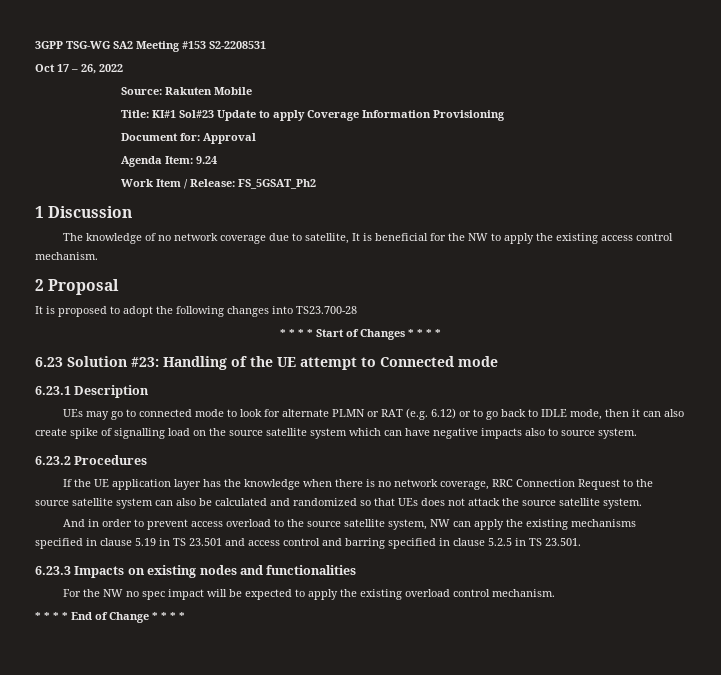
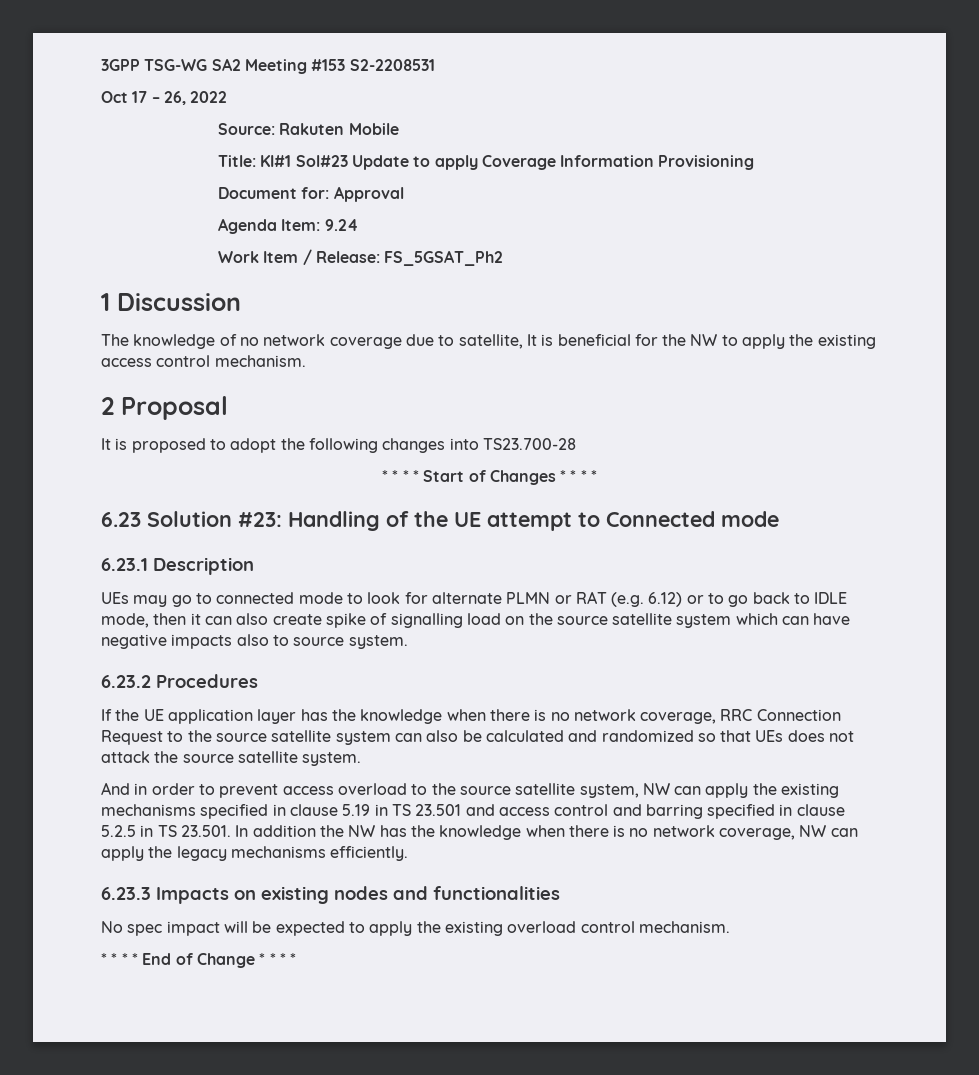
- And in order to prevent access overload to the source satellite system, NW can apply the existing mechanisms specified in clause 5.19 in TS 23.501 and access control and barring specified in clause 5.2.5 in TS 23.501.
+ And in order to prevent access overload to the source satellite system, NW can apply the existing mechanisms specified in clause 5.19 in TS 23.501 and access control and barring specified in clause 5.2.5 in TS 23.501. In addition the NW has the knowledge when there is no network coverage, NW can apply the legacy mechanisms efficiently.
- For the NW no spec impact will be expected to apply the existing overload control mechanism.
+ No spec impact will be expected to apply the existing overload control mechanism.

